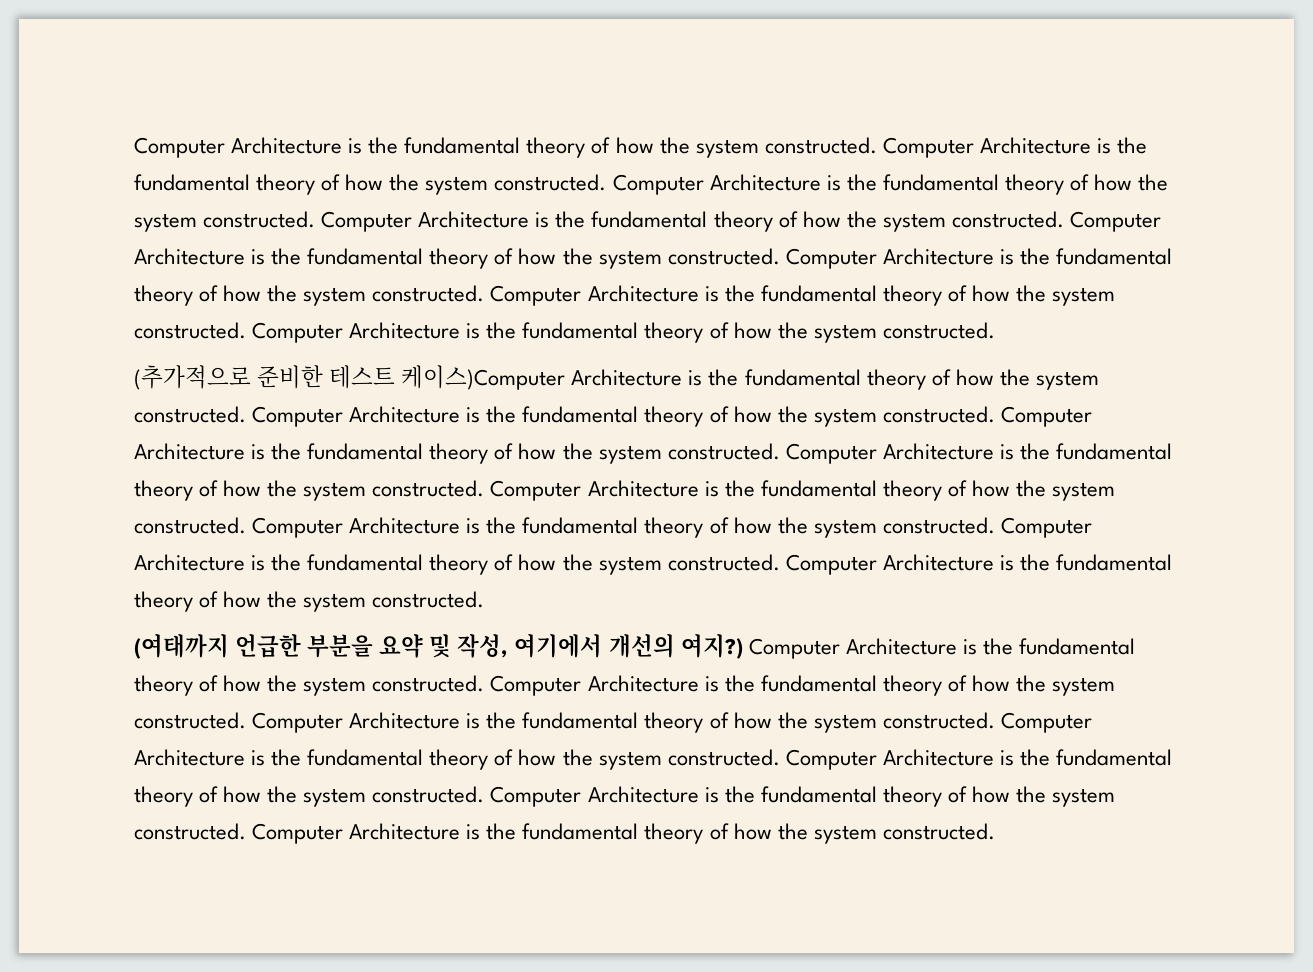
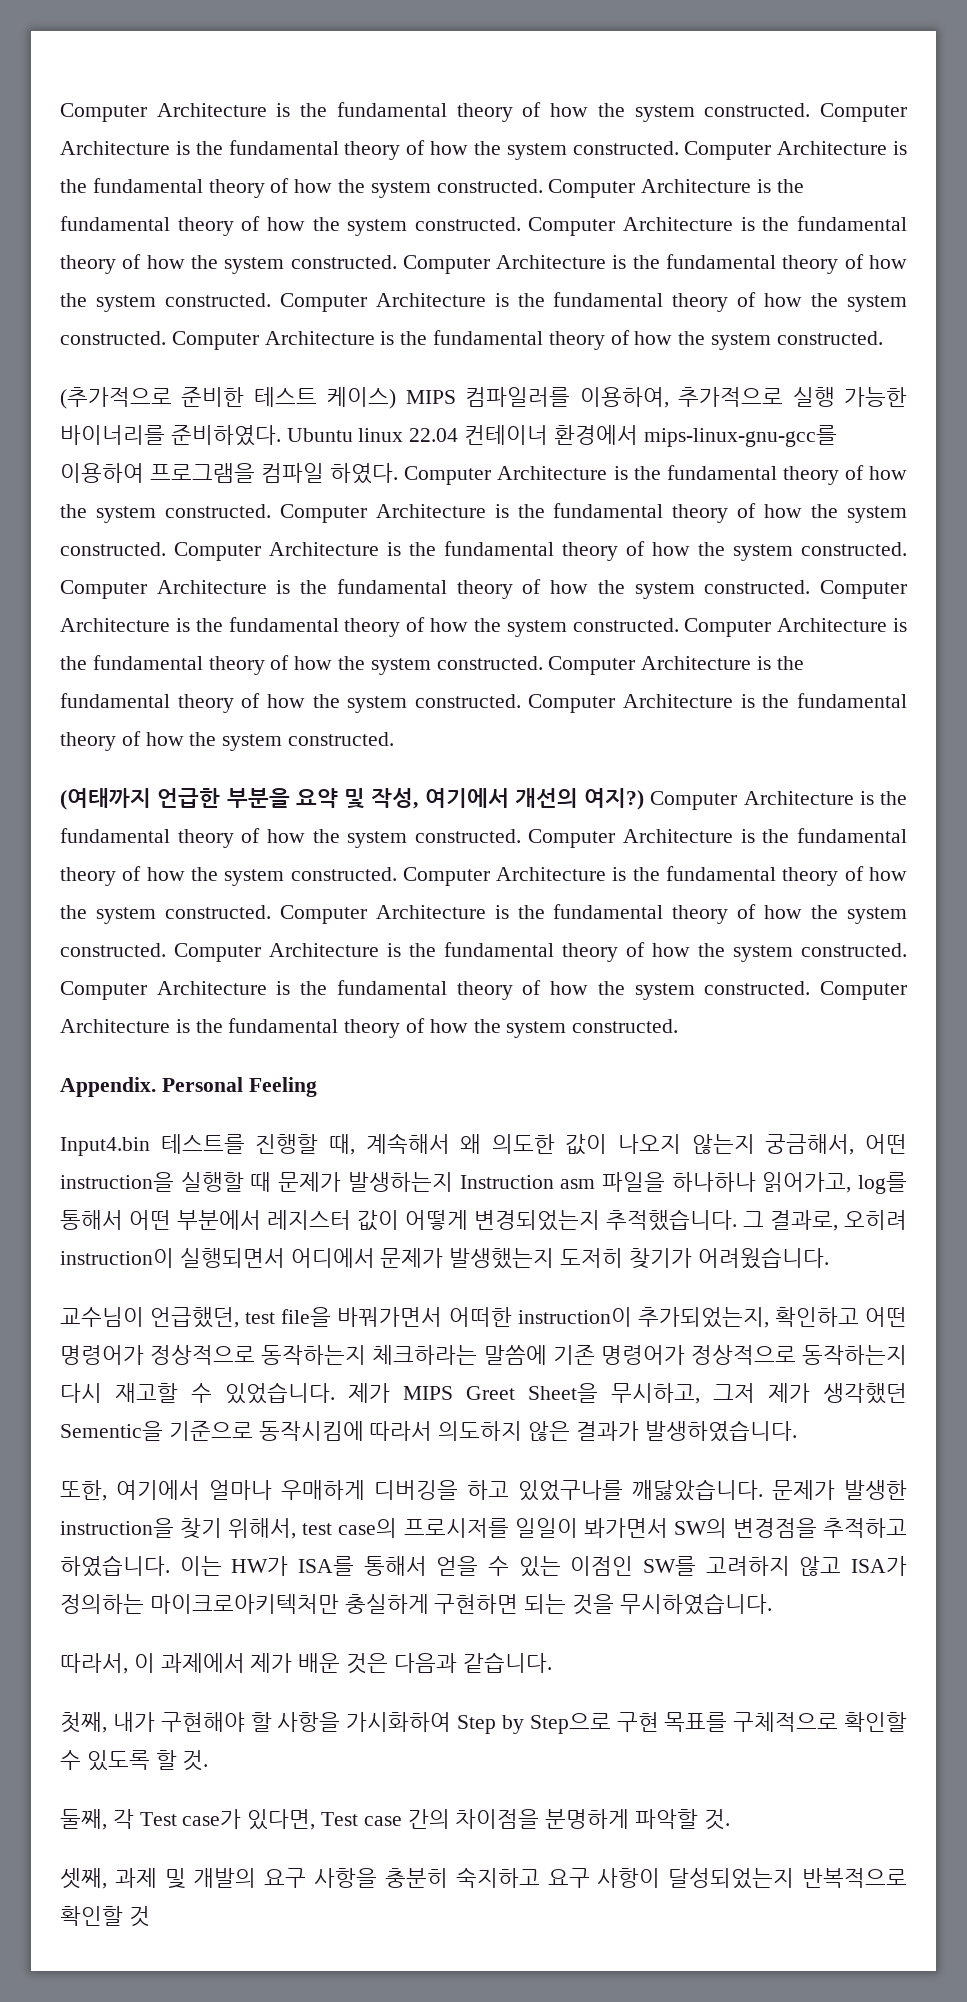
- (추가적으로 준비한 테스트 케이스)Computer Architecture is the fundamental theory of how the system constructed.
+ (추가적으로 준비한 테스트 케이스) MIPS 컴파일러를 이용하여, 추가적으로 실행 가능한 바이너리를 준비하였다. Ubuntu linux 22.04 컨테이너 환경에서 mips-linux-gnu-gcc를 이용하여 프로그램을 컴파일 하였다. Computer Architecture is the fundamental theory of how the system constructed.
+ Appendix. Personal Feeling
+ Input4.bin 테스트를 진행할 때, 계속해서 왜 의도한 값이 나오지 않는지 궁금해서, 어떤 instruction을 실행할 때 문제가 발생하는지 Instruction asm 파일을 하나하나 읽어가고, log를 통해서 어떤 부분에서 레지스터 값이 어떻게 변경되었는지 추적했습니다. 그 결과로, 오히려 instruction이 실행되면서 어디에서 문제가 발생했는지 도저히 찾기가 어려웠습니다.
+ 교수님이 언급했던, test file을 바꿔가면서 어떠한 instruction이 추가되었는지, 확인하고 어떤 명령어가 정상적으로 동작하는지 체크하라는 말씀에 기존 명령어가 정상적으로 동작하는지 다시 재고할 수 있었습니다. 제가 MIPS Greet Sheet을 무시하고, 그저 제가 생각했던 Sementic을 기준으로 동작시킴에 따라서 의도하지 않은 결과가 발생하였습니다.
+ 또한, 여기에서 얼마나 우매하게 디버깅을 하고 있었구나를 깨닳았습니다. 문제가 발생한 instruction을 찾기 위해서, test case의 프로시저를 일일이 봐가면서 SW의 변경점을 추적하고 하였습니다. 이는 HW가 ISA를 통해서 얻을 수 있는 이점인 SW를 고려하지 않고 ISA가 정의하는 마이크로아키텍처만 충실하게 구현하면 되는 것을 무시하였습니다.
+ 따라서, 이 과제에서 제가 배운 것은 다음과 같습니다.
+ 첫째, 내가 구현해야 할 사항을 가시화하여 Step by Step으로 구현 목표를 구체적으로 확인할 수 있도록 할 것.
+ 둘째, 각 Test case가 있다면, Test case 간의 차이점을 분명하게 파악할 것.
+ 셋째, 과제 및 개발의 요구 사항을 충분히 숙지하고 요구 사항이 달성되었는지 반복적으로 확인할 것

